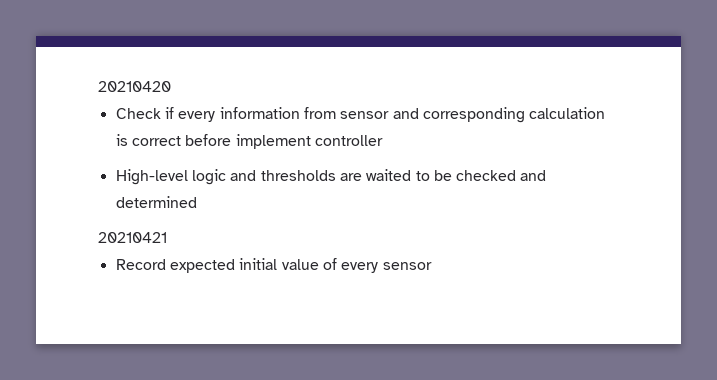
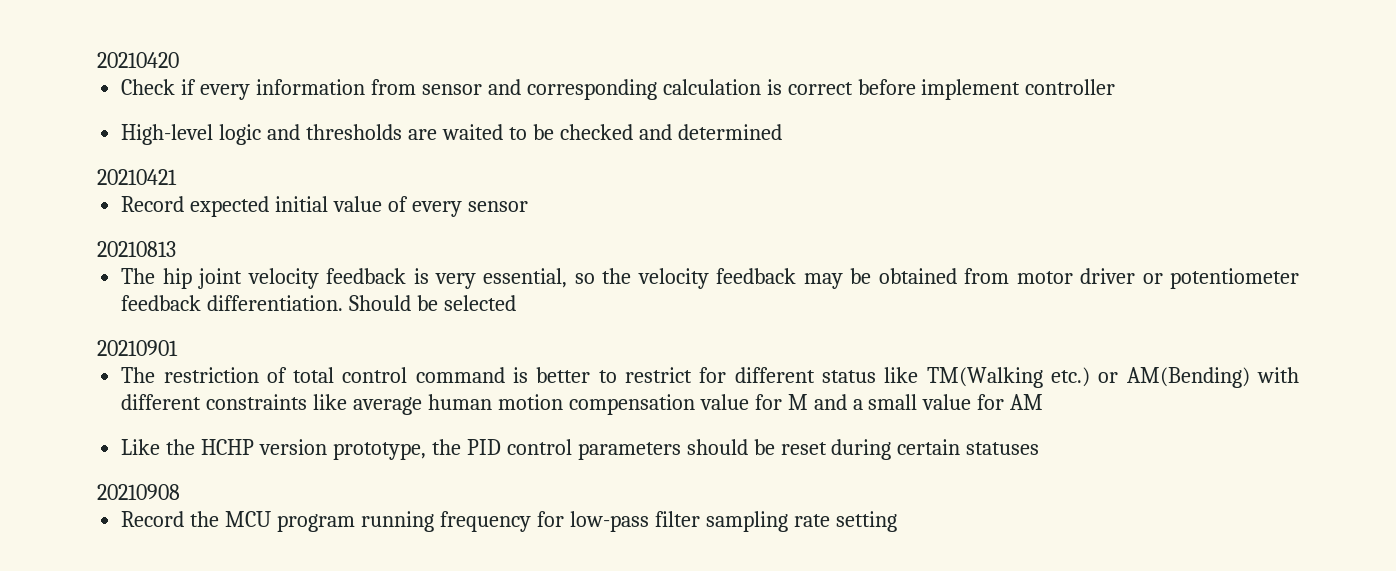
+ 20210813
+ The hip joint velocity feedback is very essential, so the velocity feedback may be obtained from motor driver or potentiometer feedback differentiation. Should be selected
+ 20210901
+ The restriction of total control command is better to restrict for different status like TM(Walking etc.) or AM(Bending) with different constraints like average human motion compensation value for M and a small value for AM
+ Like the HCHP version prototype, the PID control parameters should be reset during certain statuses
+ 20210908
+ Record the MCU program running frequency for low-pass filter sampling rate setting

